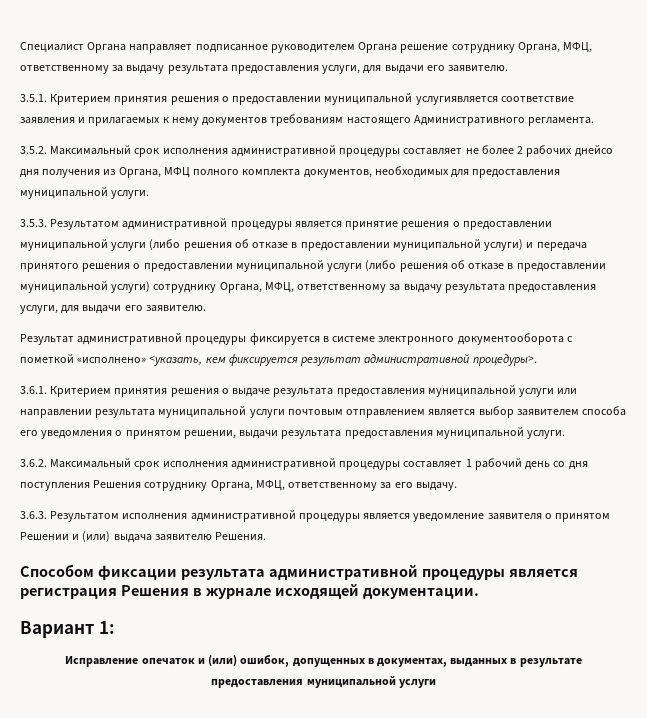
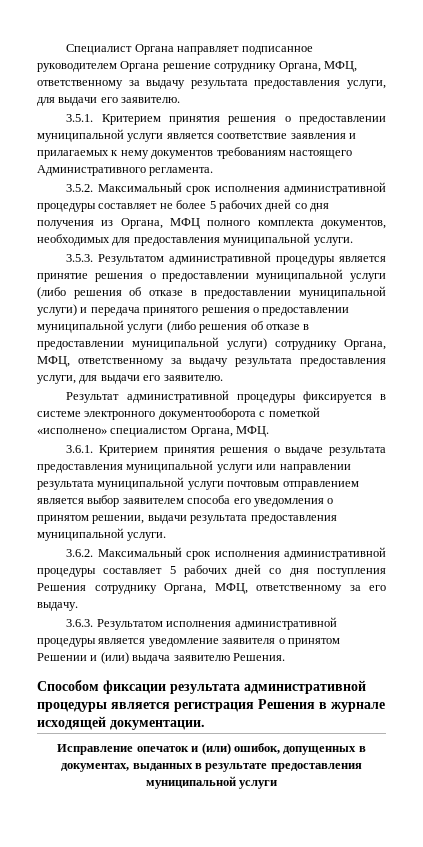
- 3.5.1. Критерием принятия решения о предоставлении муниципальной услугиявляется соответствие заявления и прилагаемых к нему документов требованиям настоящего Административного регламента.
+ 3.5.1. Критерием принятия решения о предоставлении муниципальной услуги является соответствие заявления и прилагаемых к нему документов требованиям настоящего Административного регламента.
- 3.5.2. Максимальный срок исполнения административной процедуры составляет не более 2 рабочих днейсо дня получения из Органа, МФЦ полного комплекта документов, необходимых для предоставления муниципальной услуги.
+ 3.5.2. Максимальный срок исполнения административной процедуры составляет не более 5 рабочих дней со дня получения из Органа, МФЦ полного комплекта документов, необходимых для предоставления муниципальной услуги.
- Результат административной процедуры фиксируется в системе электронного документооборота с пометкой «исполнено» <указать, кем фиксируется результат административной процедуры>.
+ Результат административной процедуры фиксируется в системе электронного документооборота с пометкой «исполнено» специалистом Органа, МФЦ.
- 3.6.2. Максимальный срок исполнения административной процедуры составляет 1 рабочий день со дня поступления Решения сотруднику Органа, МФЦ, ответственному за его выдачу.
+ 3.6.2. Максимальный срок исполнения административной процедуры составляет 5 рабочих дней со дня поступления Решения сотруднику Органа, МФЦ, ответственному за его выдачу.
- Вариант 1:

